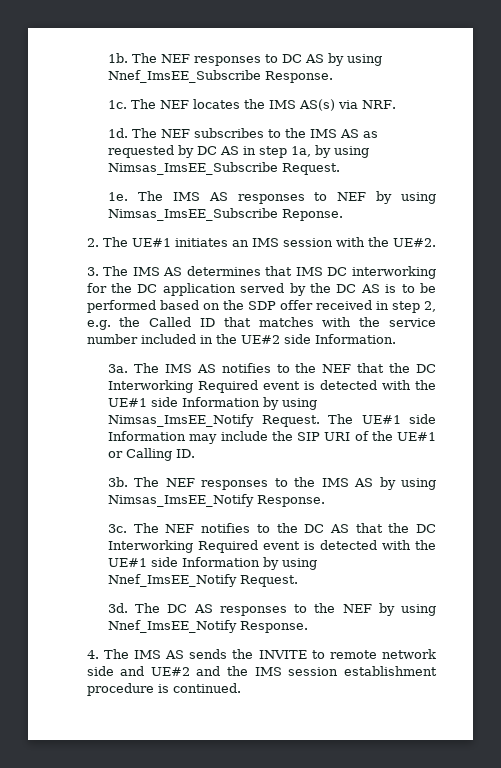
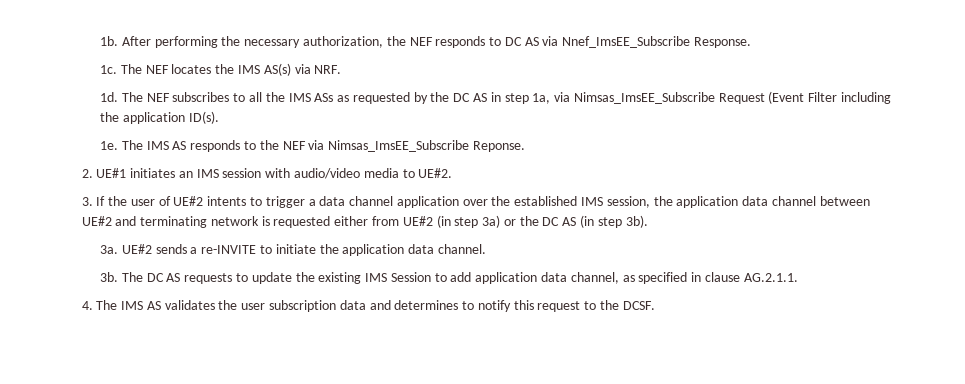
- The NEF responses to DC AS by using Nnef_ImsEE_Subscribe Response.
+ After performing the necessary authorization, the NEF responds to DC AS via Nnef_ImsEE_Subscribe Response.
- The NEF subscribes to the IMS AS as requested by DC AS in step 1a, by using Nimsas_ImsEE_Subscribe Request.
+ The NEF subscribes to all the IMS ASs as requested by the DC AS in step 1a, via Nimsas_ImsEE_Subscribe Request (Event Filter including the application ID(s).
- The IMS AS responses to NEF by using Nimsas_ImsEE_Subscribe Reponse.
+ The IMS AS responds to the NEF via Nimsas_ImsEE_Subscribe Reponse.
- 2. The UE#1 initiates an IMS session with the UE#2.
+ 2. UE#1 initiates an IMS session with audio/video media to UE#2.
- 3. The IMS AS determines that IMS DC interworking for the DC application served by the DC AS is to be performed based on the SDP offer received in step 2, e.g. the Called ID that matches with the service number included in the UE#2 side Information.
- 3a. The IMS AS notifies to the NEF that the DC Interworking Required event is detected with the UE#1 side Information by using Nimsas_ImsEE_Notify Request. The UE#1 side Information may include the SIP URI of the UE#1 or Calling ID.
- 3b. The NEF responses to the IMS AS by using Nimsas_ImsEE_Notify Response.
- 3c. The NEF notifies to the DC AS that the DC Interworking Required event is detected with the UE#1 side Information by using Nnef_ImsEE_Notify Request.
- 3d. The DC AS responses to the NEF by using Nnef_ImsEE_Notify Response.
- 4. The IMS AS sends the INVITE to remote network side and UE#2 and the IMS session establishment procedure is continued.
+ 3. If the user of UE#2 intents to trigger a data channel application over the established IMS session, the application data channel between UE#2 and terminating network is requested either from UE#2 (in step 3a) or the DC AS (in step 3b).
+ 3a. UE#2 sends a re-INVITE to initiate the application data channel.
+ 3b. The DC AS requests to update the existing IMS Session to add application data channel, as specified in clause AG.2.1.1.
+ 4. The IMS AS validates the user subscription data and determines to notify this request to the DCSF.

